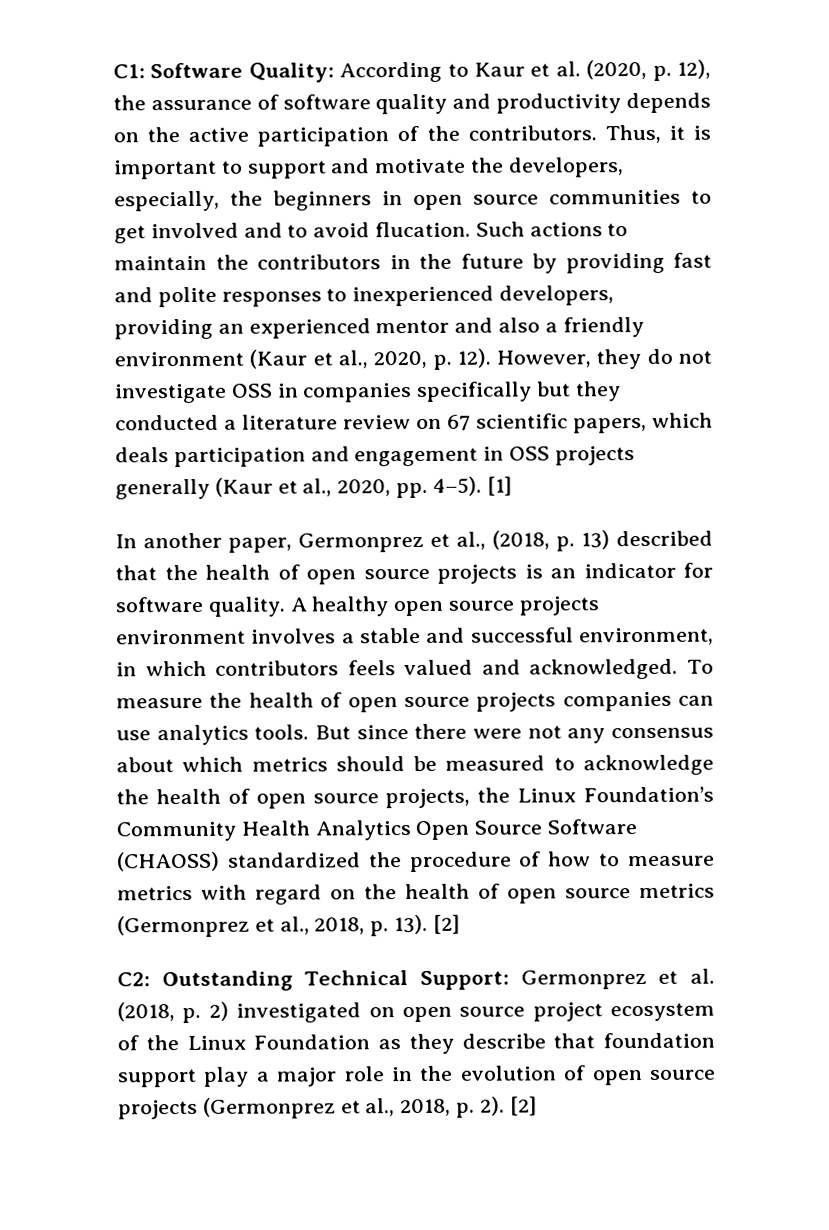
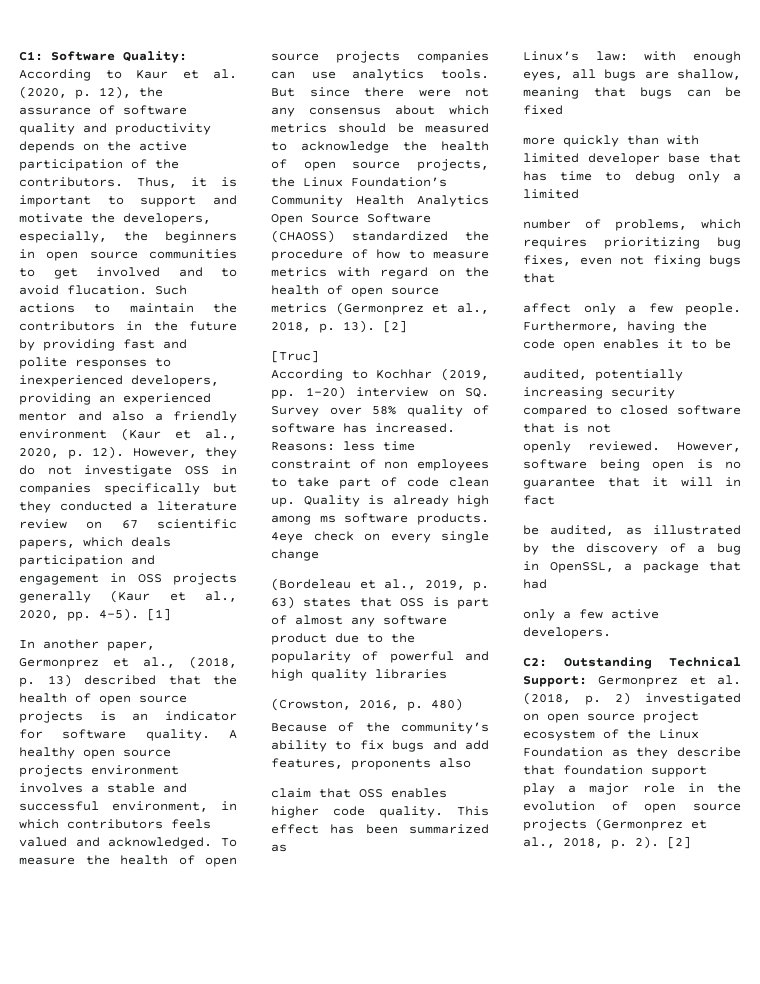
+ [Truc]
+ According to Kochhar (2019, pp. 1–20) interview on SQ. Survey over 58% quality of software has increased. Reasons: less time constraint of non employees to take part of code clean up. Quality is already high among ms software products. 4eye check on every single change
+ (Bordeleau et al., 2019, p. 63) states that OSS is part of almost any software product due to the popularity of powerful and high quality libraries
+ (Crowston, 2016, p. 480)
+ Because of the community’s ability to fix bugs and add features, proponents also
+ claim that OSS enables higher code quality. This effect has been summarized as
+ Linux’s law: with enough eyes, all bugs are shallow, meaning that bugs can be fixed
+ more quickly than with limited developer base that has time to debug only a limited
+ number of problems, which requires prioritizing bug fixes, even not fixing bugs that
+ affect only a few people. Furthermore, having the code open enables it to be
+ audited, potentially increasing security compared to closed software that is not
+ openly reviewed. However, software being open is no guarantee that it will in fact
+ be audited, as illustrated by the discovery of a bug in OpenSSL, a package that had
+ only a few active developers.

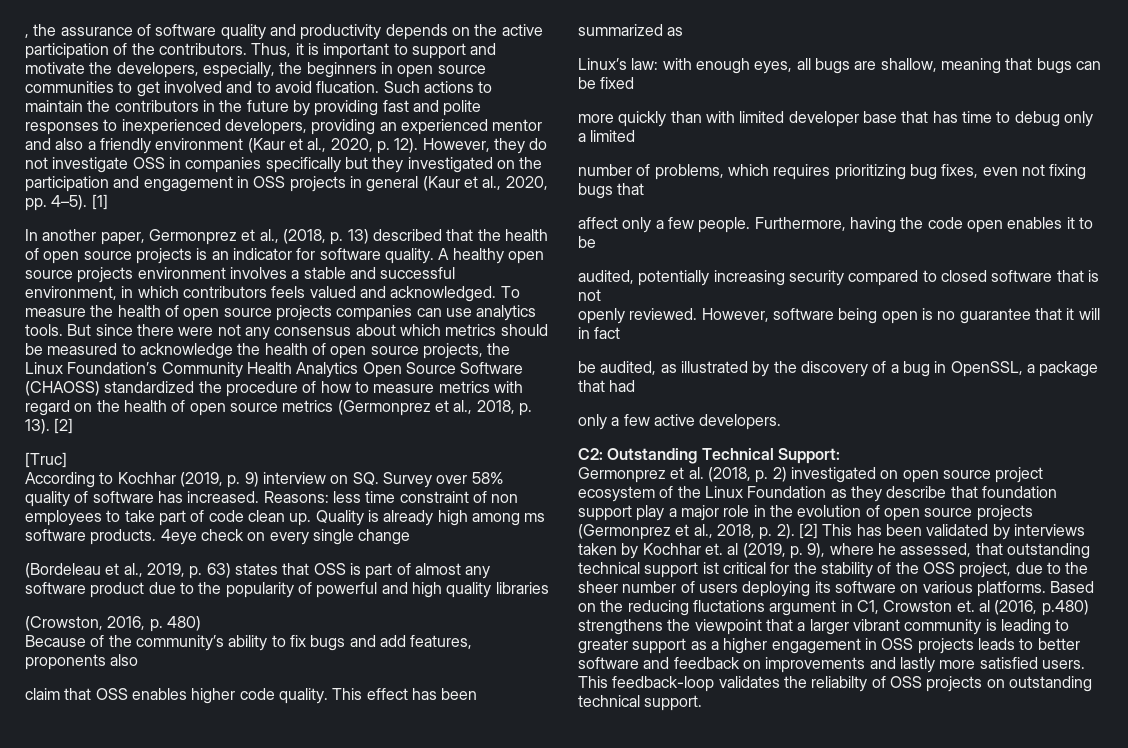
- C1: Software Quality: According to Kaur et al. (2020, p. 12), the assurance of software quality and productivity depends on the active participation of the contributors.
+ , the assurance of software quality and productivity depends on the active participation of the contributors.
- However, they do not investigate OSS in companies specifically but they conducted a literature review on 67 scientific papers, which deals participation and engagement in OSS projects generally (Kaur et al., 2020, pp. 4–5).
+ However, they do not investigate OSS in companies specifically but they investigated on the participation and engagement in OSS projects in general (Kaur et al., 2020, pp. 4–5).
- According to Kochhar (2019, pp. 1–20) interview on SQ. Survey over 58% quality of software has increased.
+ According to Kochhar (2019, p. 9) interview on SQ. Survey over 58% quality of software has increased.
- C2: Outstanding Technical Support: Germonprez et al. (2018, p. 2) investigated on open source project ecosystem of the Linux Foundation as they describe that foundation support play a major role in the evolution of open source projects (Germonprez et al., 2018, p. 2). [2]
+ C2: Outstanding Technical Support:
+ Germonprez et al. (2018, p. 2) investigated on open source project ecosystem of the Linux Foundation as they describe that foundation support play a major role in the evolution of open source projects (Germonprez et al., 2018, p. 2). [2] This has been validated by interviews taken by Kochhar et. al (2019, p. 9), where he assessed, that outstanding technical support ist critical for the stability of the OSS project, due to the sheer number of users deploying its software on various platforms. Based on the reducing fluctations argument in C1, Crowston et. al (2016, p.480) strengthens the viewpoint that a larger vibrant community is leading to greater support as a higher engagement in OSS projects leads to better software and feedback on improvements and lastly more satisfied users. This feedback-loop validates the reliabilty of OSS projects on outstanding technical support.

